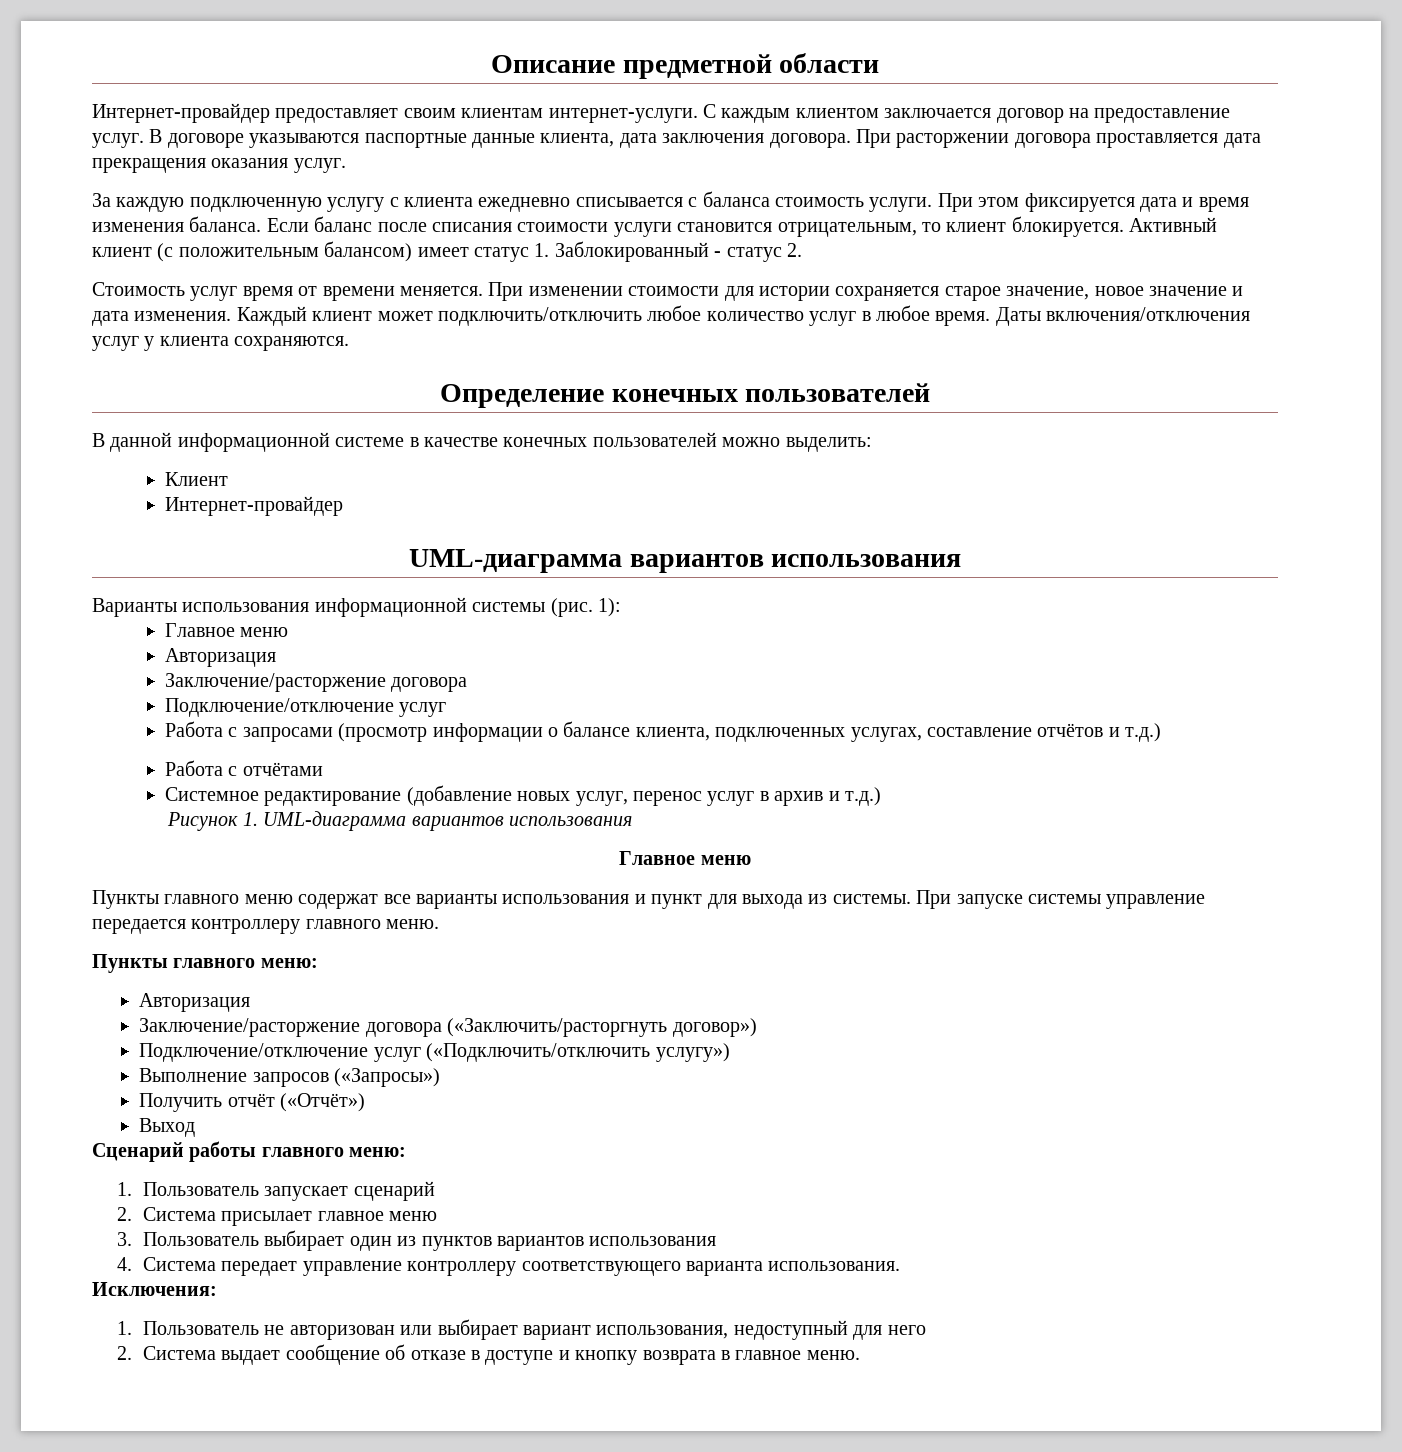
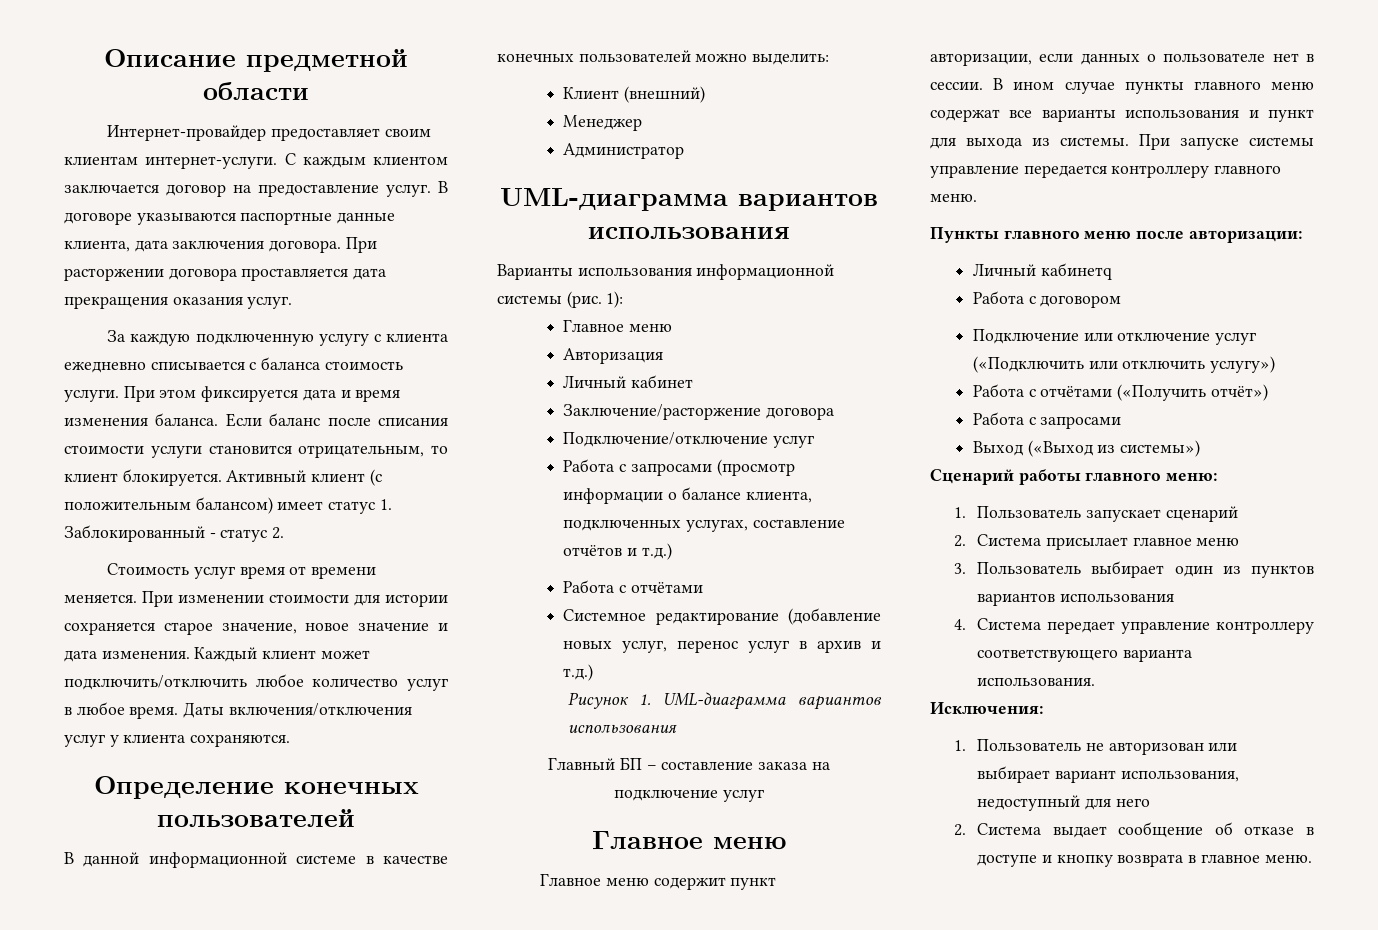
- Клиент
- Интернет-провайдер
+ Клиент (внешний)
+ Менеджер
+ Администратор
+ Личный кабинет
  Рисунок 1. UML-диаграмма вариантов использования
+ Главный БП – составление заказа на подключение услуг
  Главное меню
- Пункты главного меню содержат все варианты использования и пункт для выхода из системы.
+ Главное меню содержит пункт авторизации, если данных о пользователе нет в сессии. В ином случае пункты главного меню содержат все варианты использования и пункт для выхода из системы.
- Пункты главного меню:
- Авторизация
- Заключение/расторжение договора («Заключить/расторгнуть договор»)
- Подключение/отключение услуг («Подключить/отключить услугу»)
- Выполнение запросов («Запросы»)
- Получить отчёт («Отчёт»)
- Выход
+ Пункты главного меню после авторизации:
+ Личный кабинетq
+ Работа с договором
+ Подключение или отключение услуг («Подключить или отключить услугу»)
+ Работа с отчётами («Получить отчёт»)
+ Работа с запросами
+ Выход («Выход из системы»)

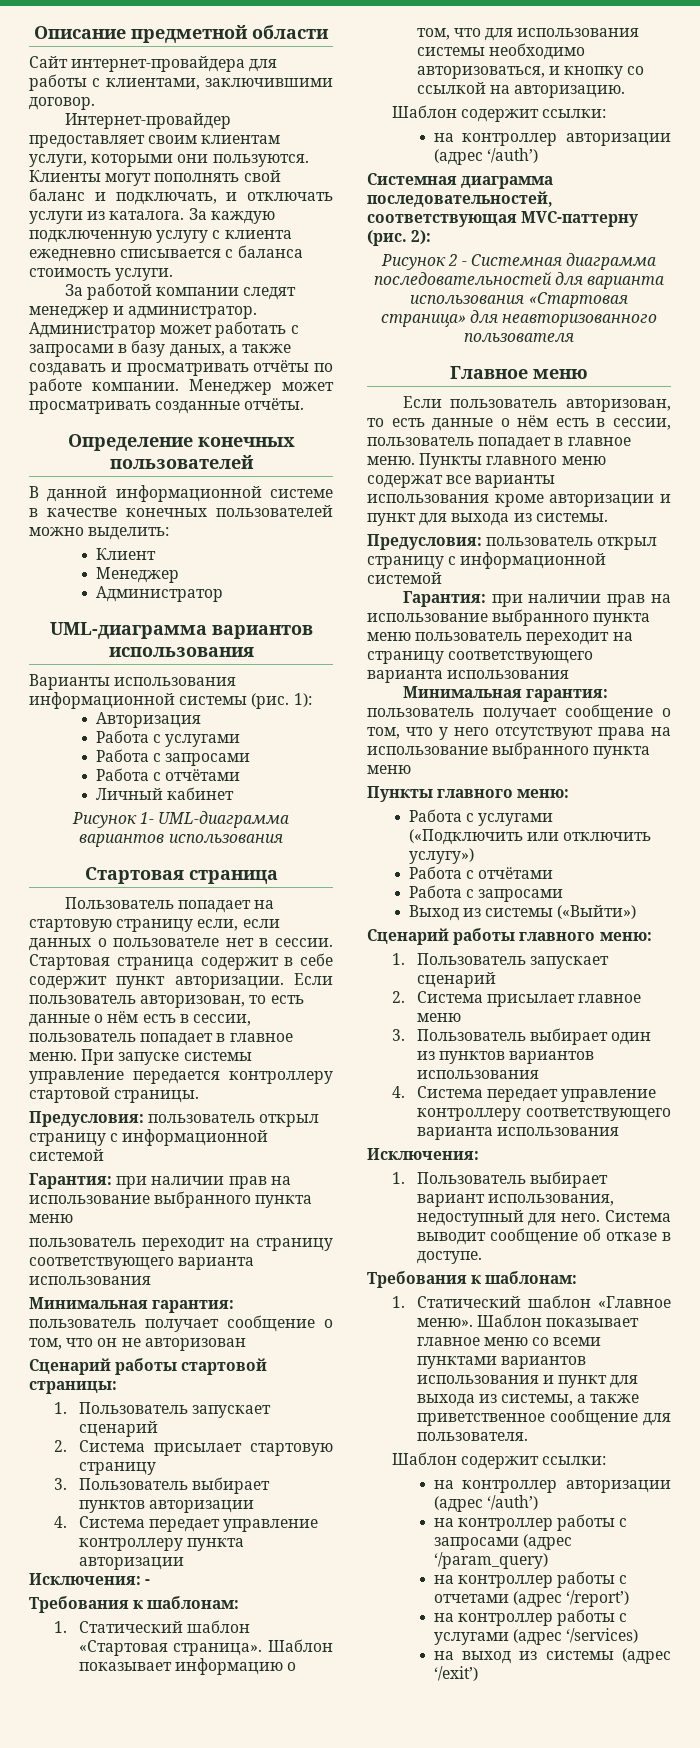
- Интернет-провайдер предоставляет своим клиентам интернет-услуги. С каждым клиентом заключается договор на предоставление услуг. В договоре указываются паспортные данные клиента, дата заключения договора. При расторжении договора проставляется дата прекращения оказания услуг.
- За каждую подключенную услугу с клиента ежедневно списывается с баланса стоимость услуги. При этом фиксируется дата и время изменения баланса. Если баланс после списания стоимости услуги становится отрицательным, то клиент блокируется. Активный клиент (с положительным балансом) имеет статус 1. Заблокированный - статус 2.
- Стоимость услуг время от времени меняется. При изменении стоимости для истории сохраняется старое значение, новое значение и дата изменения. Каждый клиент может подключить/отключить любое количество услуг в любое время. Даты включения/отключения услуг у клиента сохраняются.
+ Сайт интернет-провайдера для работы с клиентами, заключившими договор.
+ Интернет-провайдер предоставляет своим клиентам услуги, которыми они пользуются. Клиенты могут пополнять свой баланс и подключать, и отключать услуги из каталога. За каждую подключенную услугу с клиента ежедневно списывается с баланса стоимость услуги.
+ За работой компании следят менеджер и администратор. Администратор может работать с запросами в базу даных, а также создавать и просматривать отчёты по работе компании. Менеджер может просматривать созданные отчёты.
- Клиент (внешний)
+ Клиент
  1):
- Главное меню
  Авторизация
+ Работа с услугами
+ Работа с запросами
+ Работа с отчётами
  Личный кабинет
- Заключение/расторжение договора
- Подключение/отключение услуг
- Работа с запросами (просмотр информации о балансе клиента, подключенных услугах, составление отчётов и т.д.)
- Работа с отчётами
- Системное редактирование (добавление новых услуг, перенос услуг в архив и т.д.)
- Рисунок 1. UML-диаграмма вариантов использования
- Главный БП – составление заказа на подключение услуг
- Главное меню
- Главное меню содержит пункт авторизации, если данных о пользователе нет в сессии.
+ Рисунок 1- UML-диаграмма вариантов использования
+ Стартовая страница
+ Пользователь попадает на стартовую страницу если, если данных о пользователе нет в сессии.
- В ином случае пункты главного меню содержат все варианты использования и пункт для выхода из системы. При запуске системы управление передается контроллеру главного меню.
- Пункты главного меню после авторизации:
- Личный кабинетq
- Работа с договором
- Подключение или отключение услуг («Подключить или отключить услугу»)
- Работа с отчётами («Получить отчёт»)
+ Стартовая страница содержит в себе содержит пункт авторизации. Если пользователь авторизован, то есть данные о нём есть в сессии, пользователь попадает в главное меню. При запуске системы управление передается контроллеру стартовой страницы.
+ Предусловия: пользователь открыл страницу с информационной системой
+ Гарантия: при наличии прав на использование выбранного пункта меню
+ пользователь переходит на страницу соответствующего варианта использования
+ Минимальная гарантия: пользователь получает сообщение о том, что он не авторизован
+ Сценарий работы стартовой страницы:
+ 1. Пользователь запускает сценарий
+ 2. Система присылает стартовую страницу
+ 3. Пользователь выбирает пунктов авторизации
+ 4. Система передает управление контроллеру пункта авторизации
+ Исключения: -
+ Требования к шаблонам:
+ 1. Статический шаблон «Стартовая страница». Шаблон показывает информацию о том, что для использования системы необходимо авторизоваться, и кнопку со ссылкой на авторизацию.
+ Шаблон содержит ссылки:
+ на контроллер авторизации (адрес ‘/auth’)
+ Системная диаграмма последовательностей, соответствующая MVC-паттерну (рис. 2):
+ Рисунок 2 - Системная диаграмма последовательностей для варианта использования «Стартовая страница» для неавторизованного пользователя
+ Главное меню
+ Если пользователь авторизован, то есть данные о нём есть в сессии, пользователь попадает в главное меню. Пункты главного меню содержат все варианты использования кроме авторизации и пункт для выхода из системы.
+ Предусловия: пользователь открыл страницу с информационной системой
+ Гарантия: при наличии прав на использование выбранного пункта меню пользователь переходит на страницу соответствующего варианта использования
+ Минимальная гарантия: пользователь получает сообщение о том, что у него отсутствуют права на использование выбранного пункта меню
+ Пункты главного меню:
+ Работа с услугами («Подключить или отключить услугу»)
+ Работа с отчётами
- Выход («Выход из системы»)
+ Выход из системы («Выйти»)
- 4. Система передает управление контроллеру соответствующего варианта использования.
+ 4. Система передает управление контроллеру соответствующего варианта использования
- 1. Пользователь не авторизован или выбирает вариант использования, недоступный для него
- 2. Система выдает сообщение об отказе в доступе и кнопку возврата в главное меню.
+ 1. Пользователь выбирает вариант использования, недоступный для него. Система выводит сообщение об отказе в доступе.
+ Требования к шаблонам:
+ 1. Статический шаблон «Главное меню». Шаблон показывает главное меню со всеми пунктами вариантов использования и пункт для выхода из системы, а также приветственное сообщение для пользователя.
+ Шаблон содержит ссылки:
+ на контроллер авторизации (адрес ‘/auth’)
+ на контроллер работы с запросами (адрес ‘/param_query)
+ на контроллер работы с отчетами (адрес ‘/report’)
+ на контроллер работы с услугами (адрес ‘/services)
+ на выход из системы (адрес ‘/exit’)

